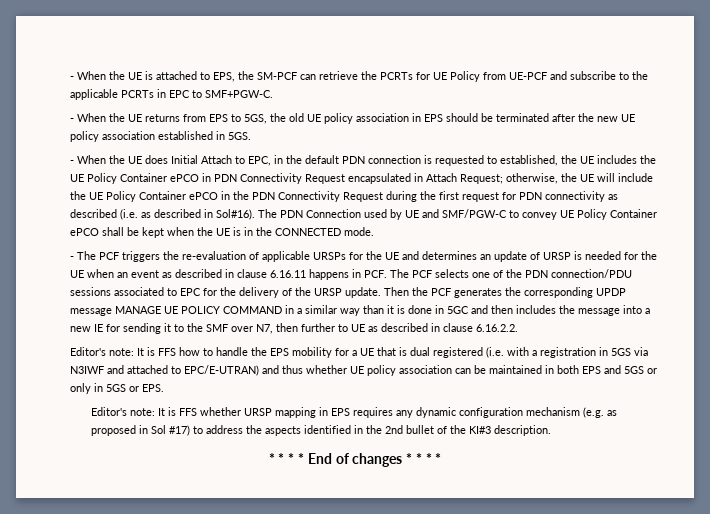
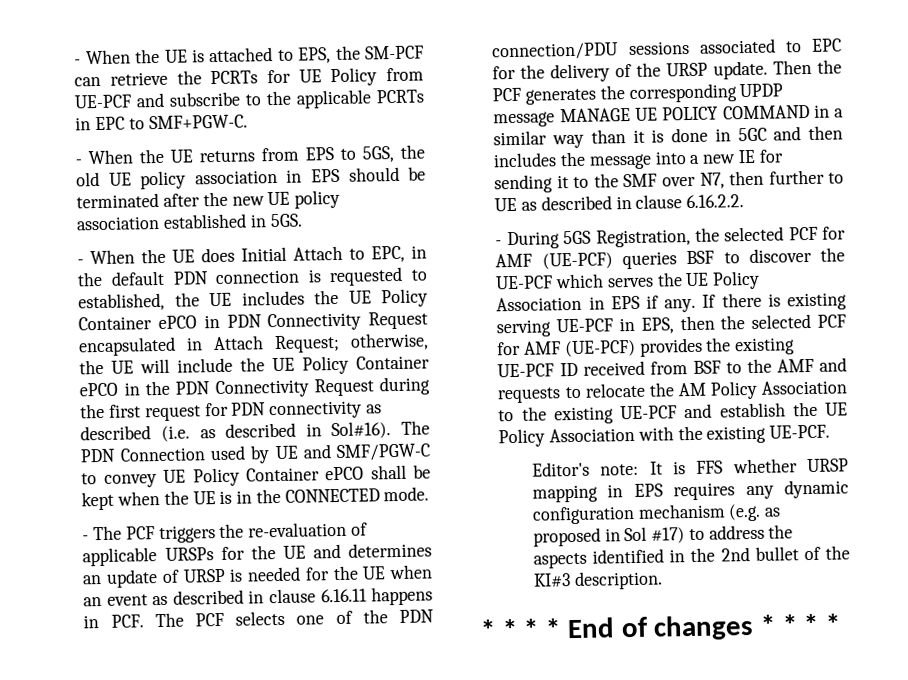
- Editor's note: It is FFS how to handle the EPS mobility for a UE that is dual registered (i.e. with a registration in 5GS via N3IWF and attached to EPC/E-UTRAN) and thus whether UE policy association can be maintained in both EPS and 5GS or only in 5GS or EPS.
+ - During 5GS Registration, the selected PCF for AMF (UE-PCF) queries BSF to discover the UE-PCF which serves the UE Policy Association in EPS if any. If there is existing serving UE-PCF in EPS, then the selected PCF for AMF (UE-PCF) provides the existing UE-PCF ID received from BSF to the AMF and requests to relocate the AM Policy Association to the existing UE-PCF and establish the UE Policy Association with the existing UE-PCF.

